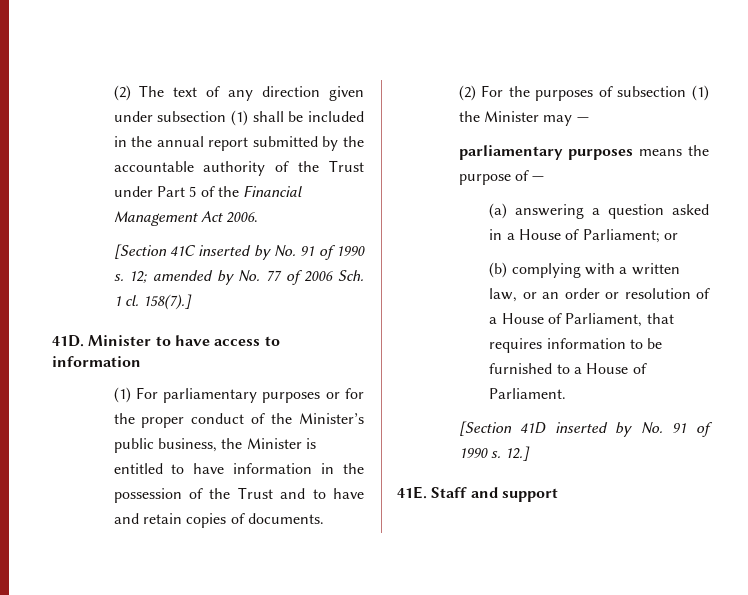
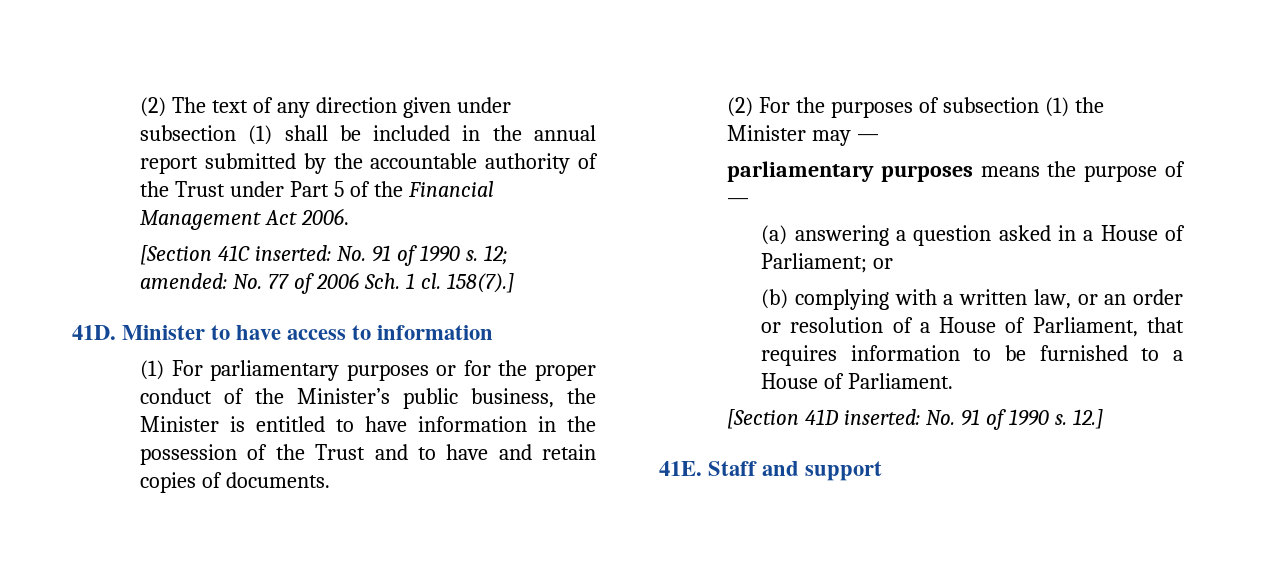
- [Section 41C inserted by No. 91 of 1990 s.
+ [Section 41C inserted: No. 91 of 1990 s.
- 12; amended by No. 77 of 2006 Sch. 1 cl.
+ 12; amended: No. 77 of 2006 Sch. 1 cl.
- [Section 41D inserted by No. 91 of 1990 s.
+ [Section 41D inserted: No. 91 of 1990 s.

